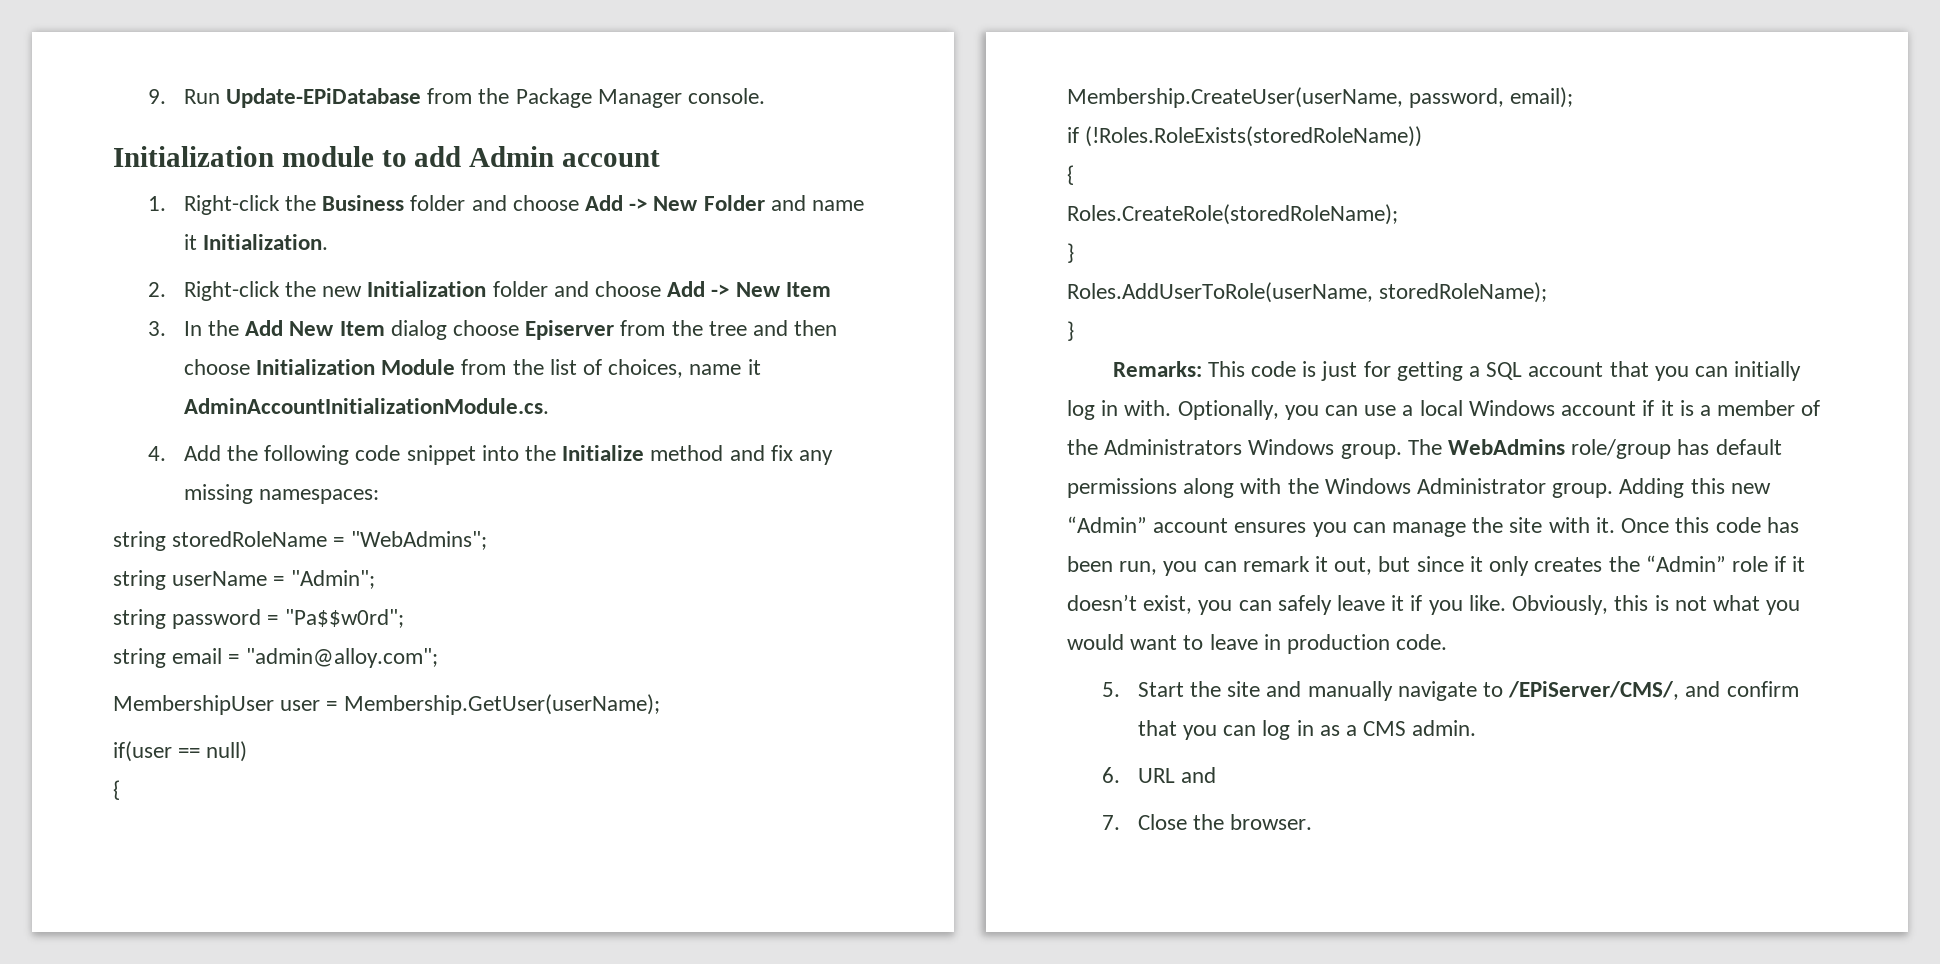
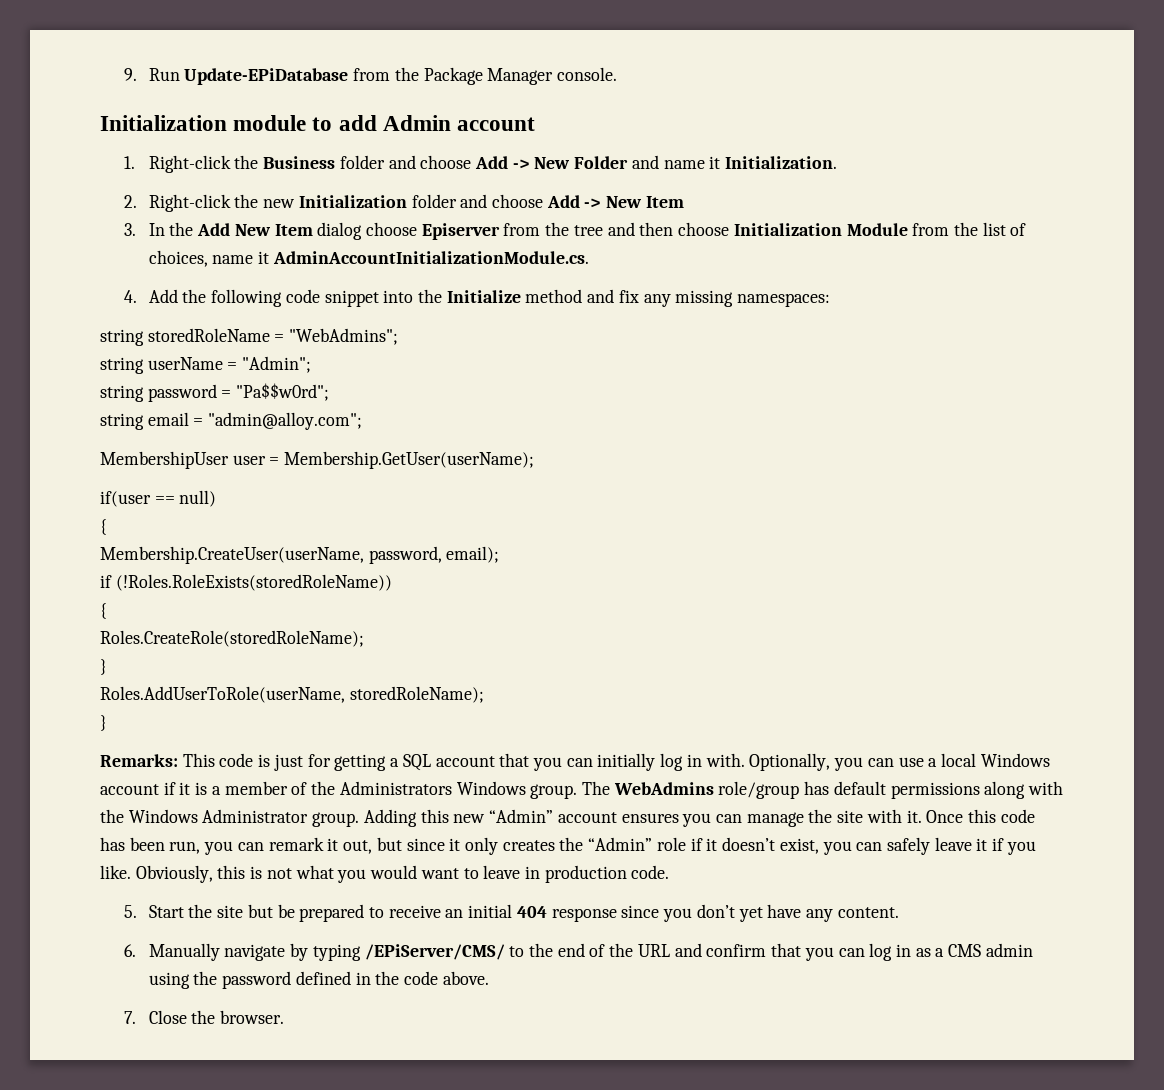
- 5. Start the site and manually navigate to /EPiServer/CMS/, and confirm that you can log in as a CMS admin.
- 6. URL and
+ 5. Start the site but be prepared to receive an initial 404 response since you don’t yet have any content.
+ 6. Manually navigate by typing /EPiServer/CMS/ to the end of the URL and confirm that you can log in as a CMS admin using the password defined in the code above.

